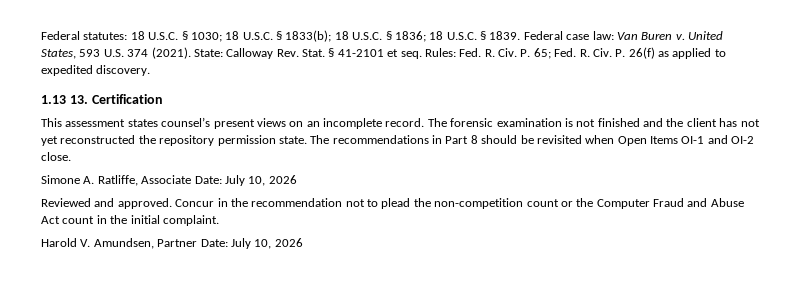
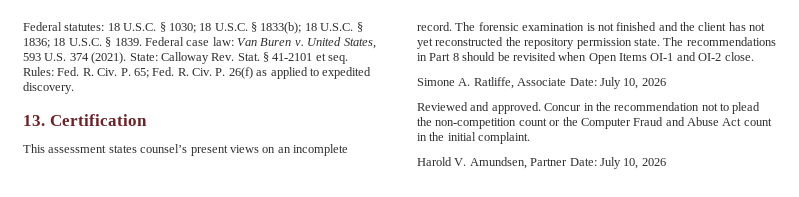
- 1.13 13. Certification
+ 13. Certification

